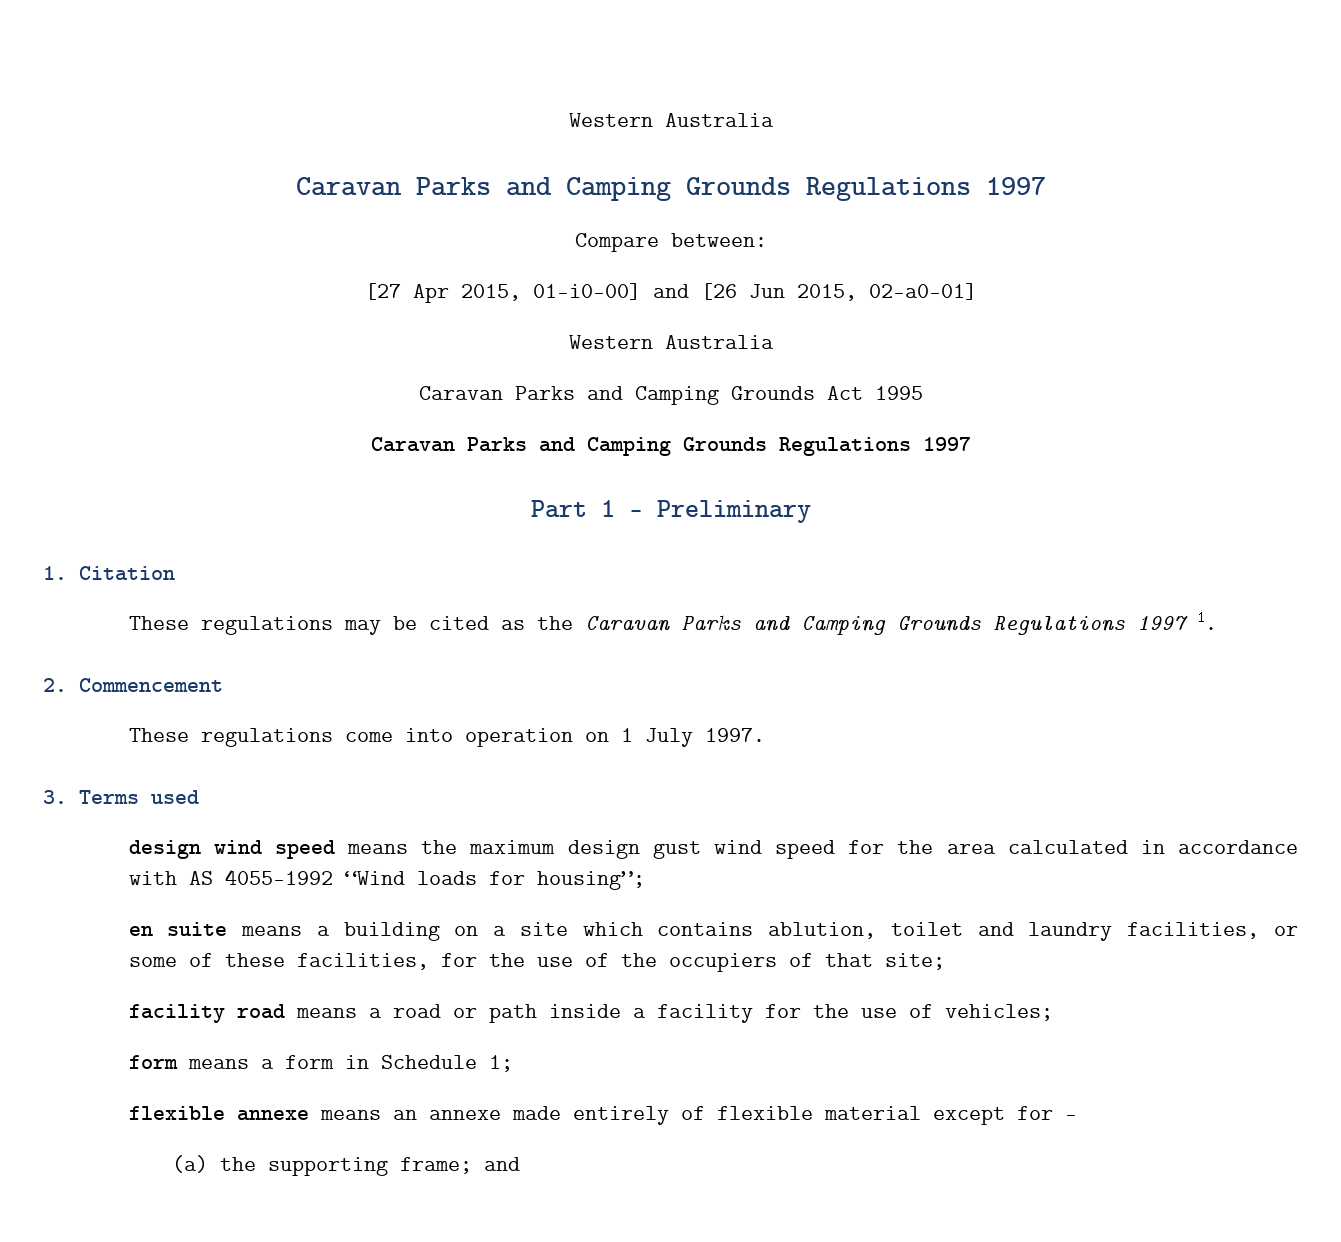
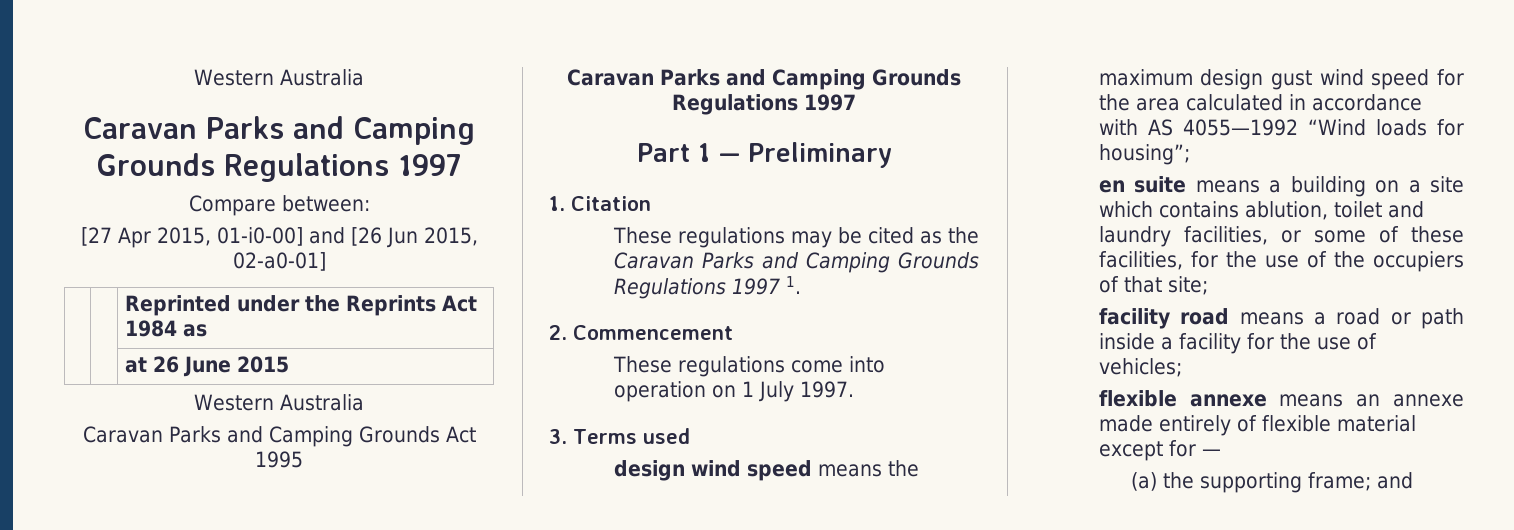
+ | | Reprinted under the Reprints Act 1984 as
+ | | at 26 June 2015
- form means a form in Schedule 1;

